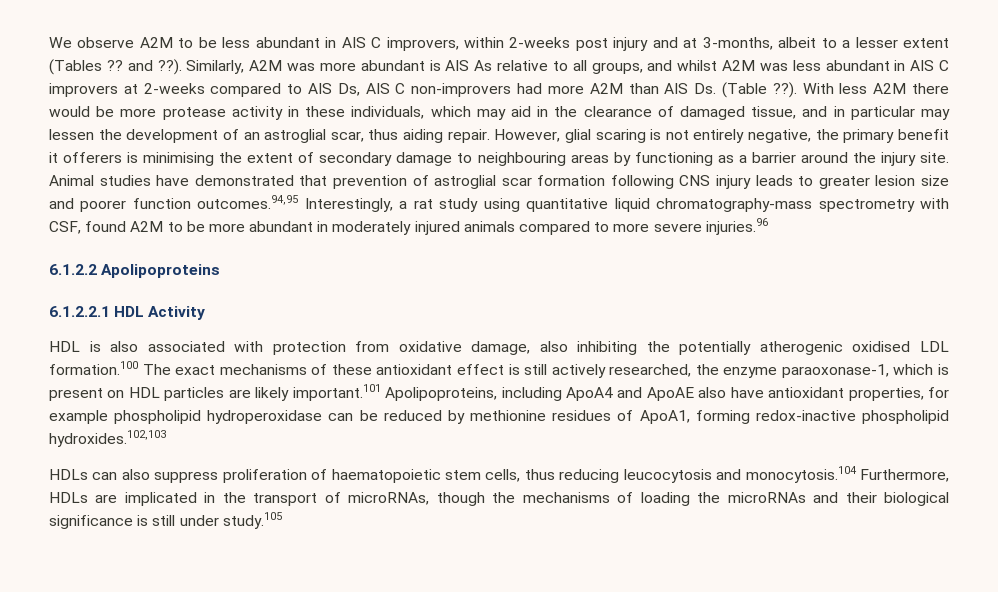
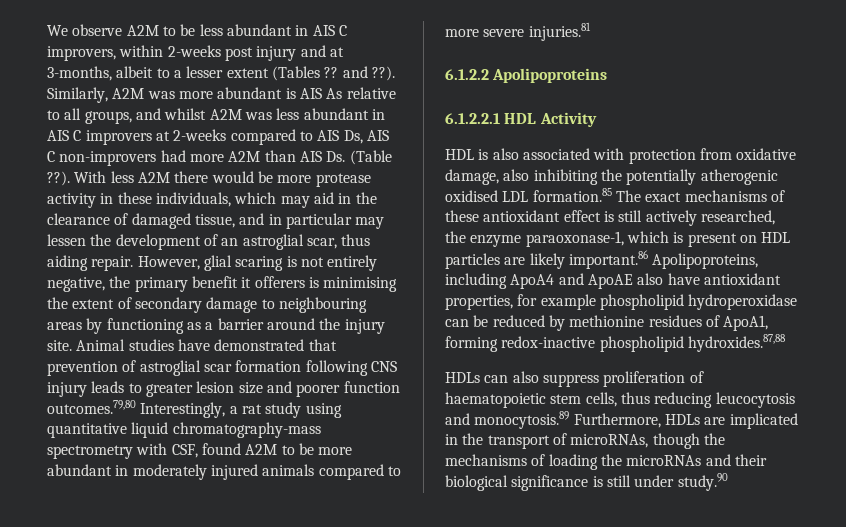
- Animal studies have demonstrated that prevention of astroglial scar formation following CNS injury leads to greater lesion size and poorer function outcomes.94,95 Interestingly, a rat study using quantitative liquid chromatography-mass spectrometry with CSF, found A2M to be more abundant in moderately injured animals compared to more severe injuries.96
+ Animal studies have demonstrated that prevention of astroglial scar formation following CNS injury leads to greater lesion size and poorer function outcomes.79,80 Interestingly, a rat study using quantitative liquid chromatography-mass spectrometry with CSF, found A2M to be more abundant in moderately injured animals compared to more severe injuries.81
- HDL is also associated with protection from oxidative damage, also inhibiting the potentially atherogenic oxidised LDL formation.100 The exact mechanisms of these antioxidant effect is still actively researched, the enzyme paraoxonase-1, which is present on HDL particles are likely important.101 Apolipoproteins, including ApoA4 and ApoAE also have antioxidant properties, for example phospholipid hydroperoxidase can be reduced by methionine residues of ApoA1, forming redox-inactive phospholipid hydroxides.102,103
+ HDL is also associated with protection from oxidative damage, also inhibiting the potentially atherogenic oxidised LDL formation.85 The exact mechanisms of these antioxidant effect is still actively researched, the enzyme paraoxonase-1, which is present on HDL particles are likely important.86 Apolipoproteins, including ApoA4 and ApoAE also have antioxidant properties, for example phospholipid hydroperoxidase can be reduced by methionine residues of ApoA1, forming redox-inactive phospholipid hydroxides.87,88
- HDLs can also suppress proliferation of haematopoietic stem cells, thus reducing leucocytosis and monocytosis.104 Furthermore, HDLs are implicated in the transport of microRNAs, though the mechanisms of loading the microRNAs and their biological significance is still under study.105
+ HDLs can also suppress proliferation of haematopoietic stem cells, thus reducing leucocytosis and monocytosis.89 Furthermore, HDLs are implicated in the transport of microRNAs, though the mechanisms of loading the microRNAs and their biological significance is still under study.90

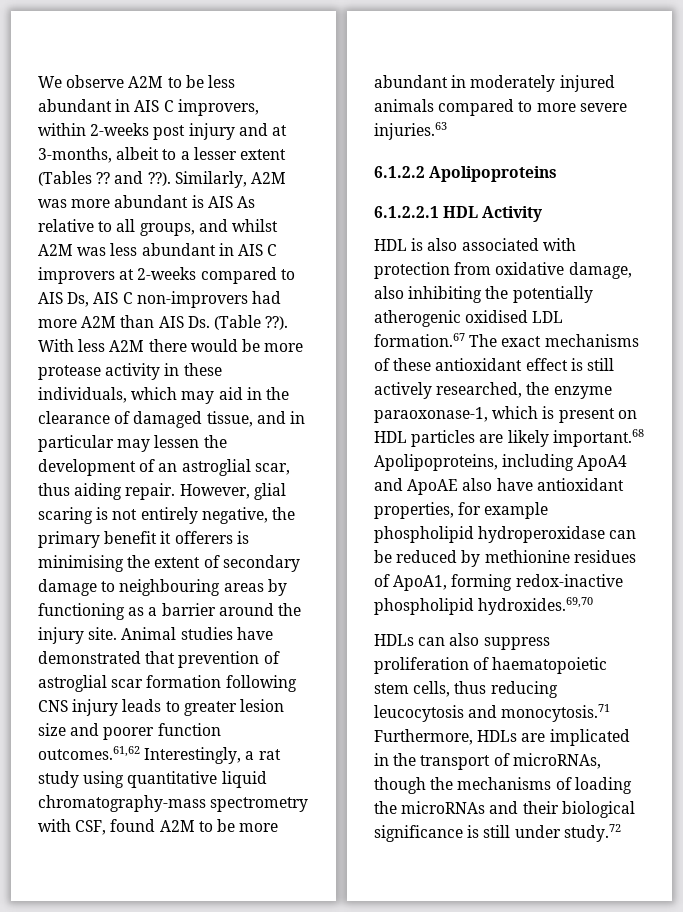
- Animal studies have demonstrated that prevention of astroglial scar formation following CNS injury leads to greater lesion size and poorer function outcomes.79,80 Interestingly, a rat study using quantitative liquid chromatography-mass spectrometry with CSF, found A2M to be more abundant in moderately injured animals compared to more severe injuries.81
+ Animal studies have demonstrated that prevention of astroglial scar formation following CNS injury leads to greater lesion size and poorer function outcomes.61,62 Interestingly, a rat study using quantitative liquid chromatography-mass spectrometry with CSF, found A2M to be more abundant in moderately injured animals compared to more severe injuries.63
- HDL is also associated with protection from oxidative damage, also inhibiting the potentially atherogenic oxidised LDL formation.85 The exact mechanisms of these antioxidant effect is still actively researched, the enzyme paraoxonase-1, which is present on HDL particles are likely important.86 Apolipoproteins, including ApoA4 and ApoAE also have antioxidant properties, for example phospholipid hydroperoxidase can be reduced by methionine residues of ApoA1, forming redox-inactive phospholipid hydroxides.87,88
+ HDL is also associated with protection from oxidative damage, also inhibiting the potentially atherogenic oxidised LDL formation.67 The exact mechanisms of these antioxidant effect is still actively researched, the enzyme paraoxonase-1, which is present on HDL particles are likely important.68 Apolipoproteins, including ApoA4 and ApoAE also have antioxidant properties, for example phospholipid hydroperoxidase can be reduced by methionine residues of ApoA1, forming redox-inactive phospholipid hydroxides.69,70
- HDLs can also suppress proliferation of haematopoietic stem cells, thus reducing leucocytosis and monocytosis.89 Furthermore, HDLs are implicated in the transport of microRNAs, though the mechanisms of loading the microRNAs and their biological significance is still under study.90
+ HDLs can also suppress proliferation of haematopoietic stem cells, thus reducing leucocytosis and monocytosis.71 Furthermore, HDLs are implicated in the transport of microRNAs, though the mechanisms of loading the microRNAs and their biological significance is still under study.72

